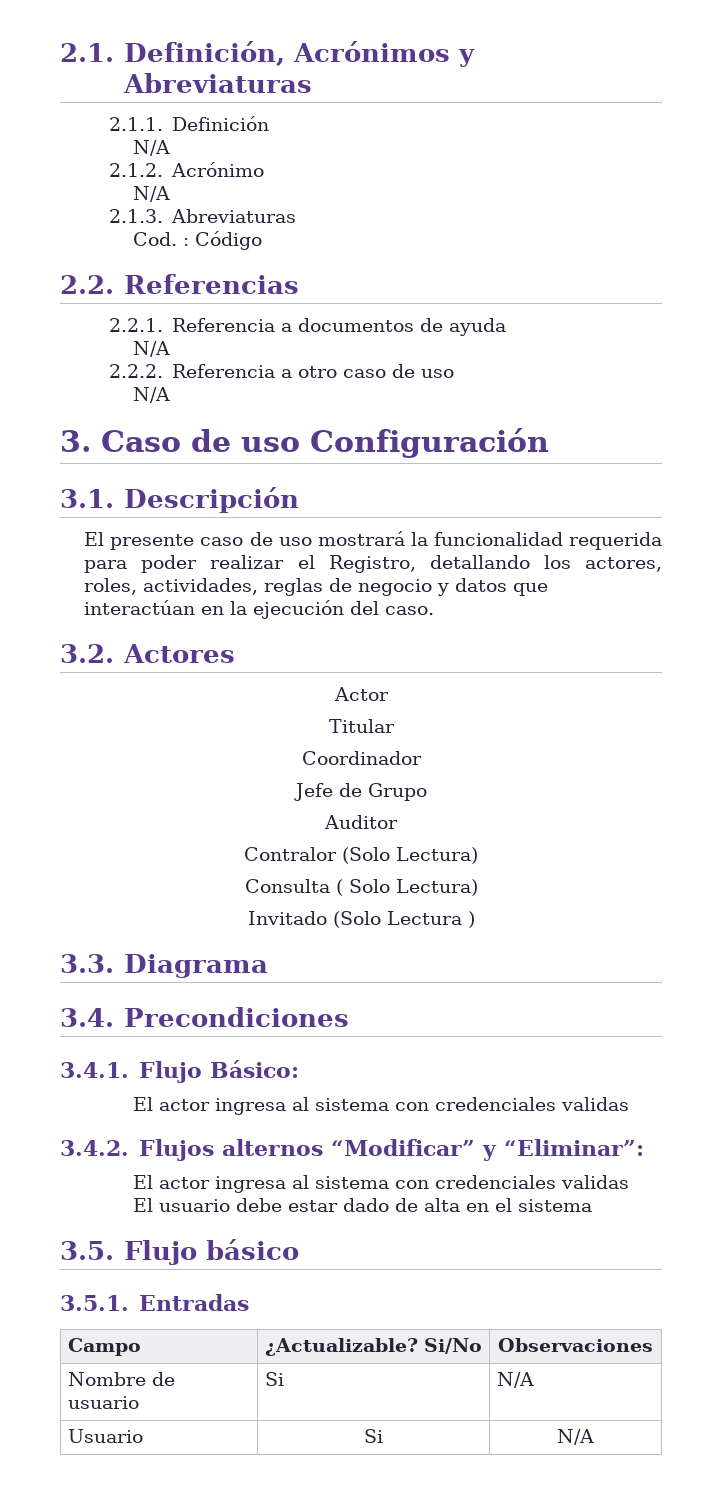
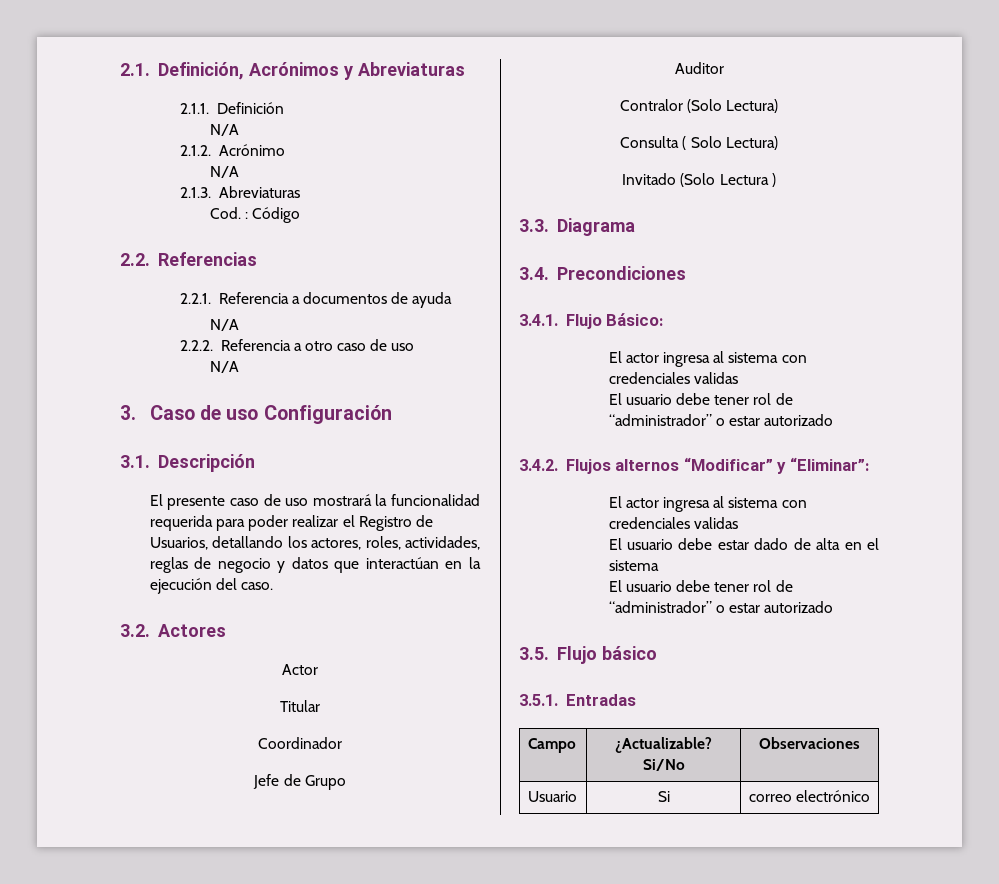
- El presente caso de uso mostrará la funcionalidad requerida para poder realizar el Registro, detallando los actores, roles, actividades, reglas de negocio y datos que interactúan en la ejecución del caso.
+ El presente caso de uso mostrará la funcionalidad requerida para poder realizar el Registro de Usuarios, detallando los actores, roles, actividades, reglas de negocio y datos que interactúan en la ejecución del caso.
  3.4.1. Flujo Básico:
  El actor ingresa al sistema con credenciales validas
+ El usuario debe tener rol de “administrador” o estar autorizado
  El usuario debe estar dado de alta en el sistema
+ El usuario debe tener rol de “administrador” o estar autorizado
- Nombre de usuario | Si | N/A
- Usuario | Si | N/A
+ Usuario | Si | correo electrónico

